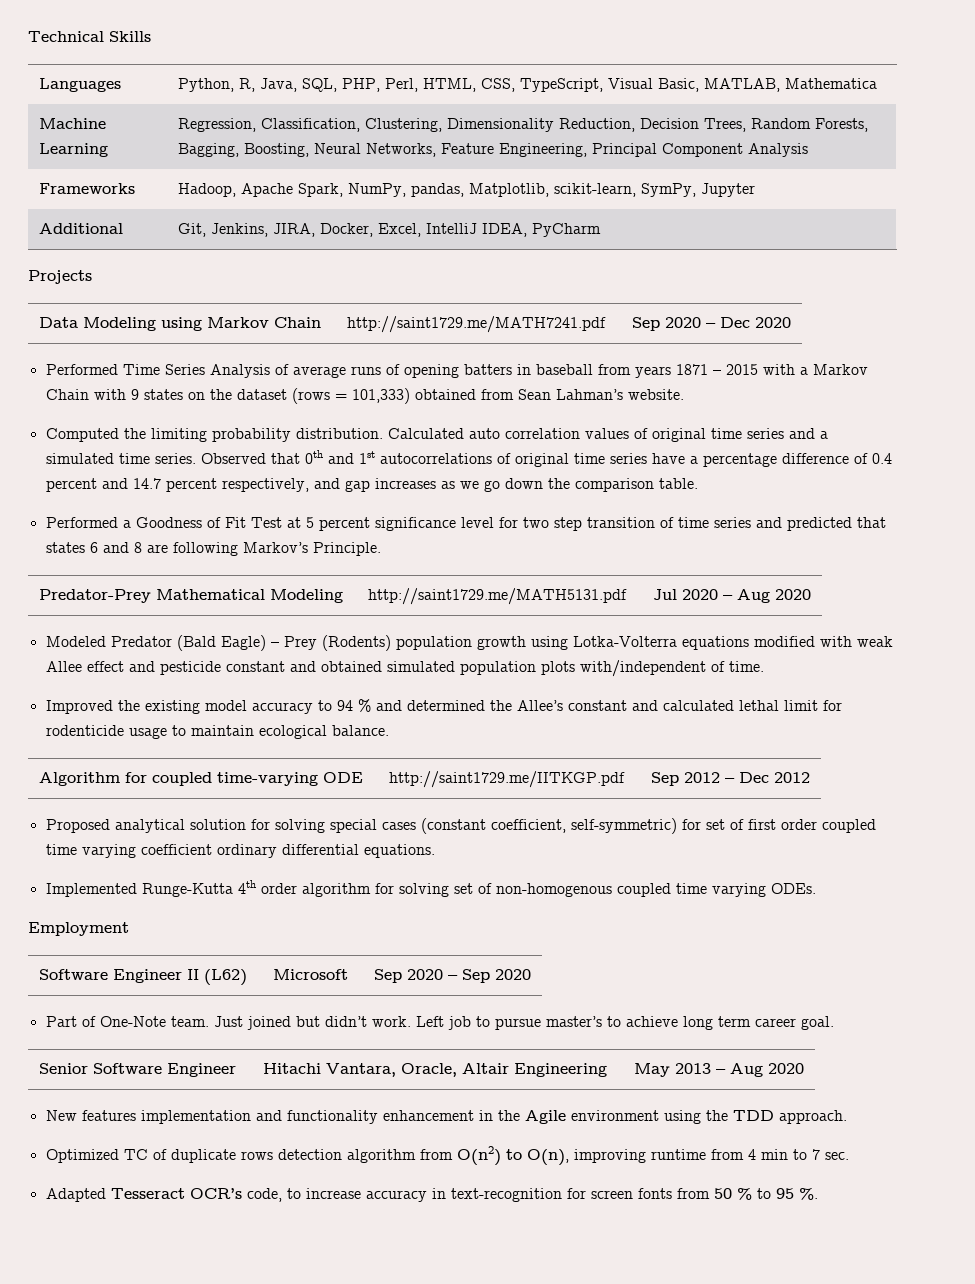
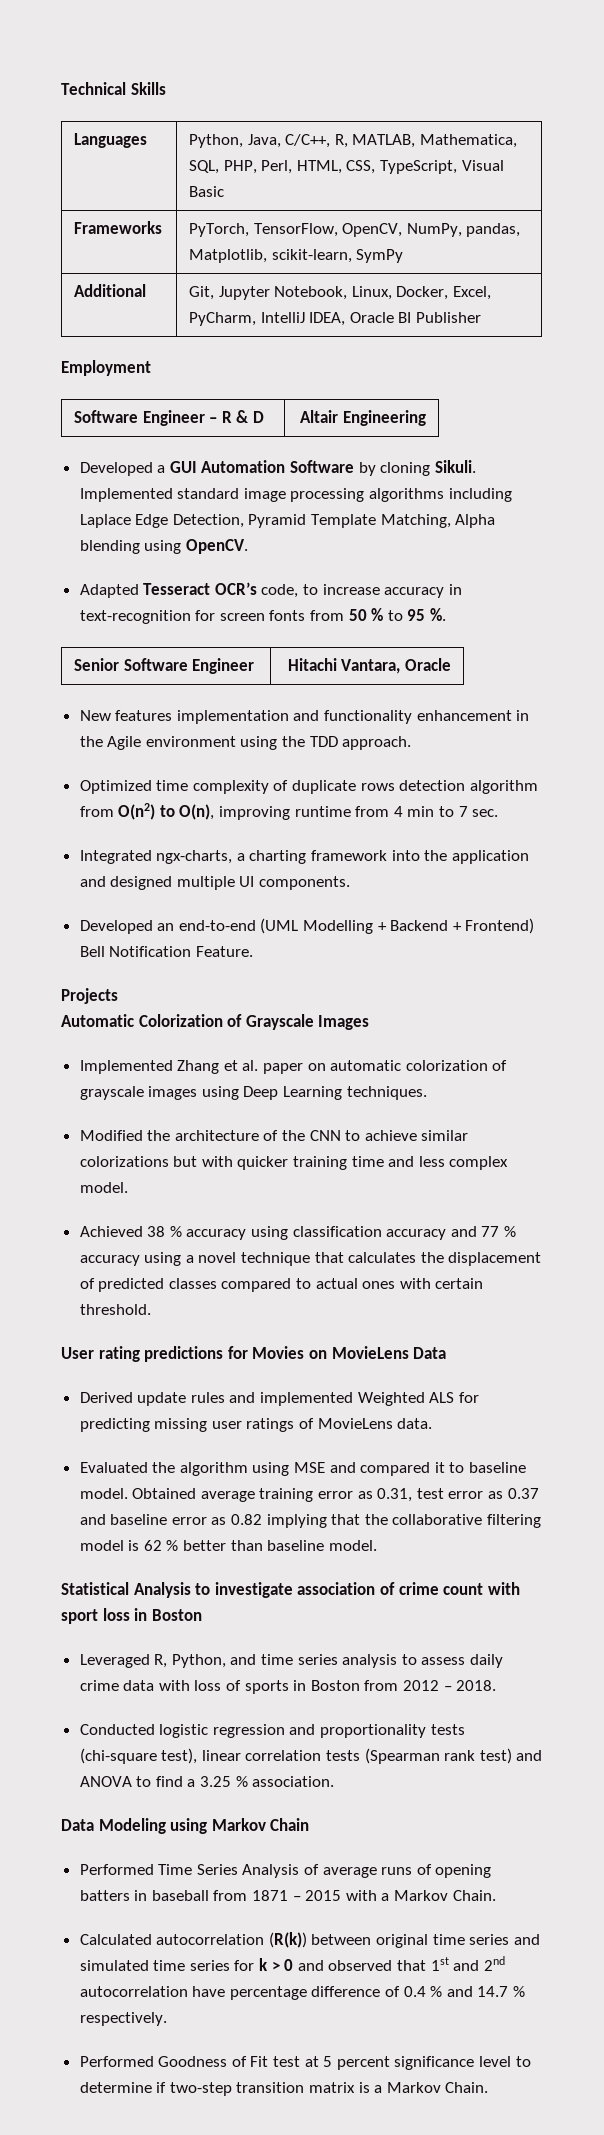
- Languages | Python, R, Java, SQL, PHP, Perl, HTML, CSS, TypeScript, Visual Basic, MATLAB, Mathematica
- Machine Learning | Regression, Classification, Clustering, Dimensionality Reduction, Decision Trees, Random Forests, Bagging, Boosting, Neural Networks, Feature Engineering, Principal Component Analysis
- Frameworks | Hadoop, Apache Spark, NumPy, pandas, Matplotlib, scikit-learn, SymPy, Jupyter
+ Languages | Python, Java, C/C++, R, MATLAB, Mathematica, SQL, PHP, Perl, HTML, CSS, TypeScript, Visual Basic
+ Frameworks | PyTorch, TensorFlow, OpenCV, NumPy, pandas, Matplotlib, scikit-learn, SymPy
- Additional | Git, Jenkins, JIRA, Docker, Excel, IntelliJ IDEA, PyCharm
- Projects
- Data Modeling using Markov Chain | http://saint1729.me/MATH7241.pdf | Sep 2020 – Dec 2020
- Performed Time Series Analysis of average runs of opening batters in baseball from years 1871 – 2015 with a Markov Chain with 9 states on the dataset (rows = 101,333) obtained from Sean Lahman’s website.
- Computed the limiting probability distribution. Calculated auto correlation values of original time series and a simulated time series. Observed that 0th and 1st autocorrelations of original time series have a percentage difference of 0.4 percent and 14.7 percent respectively, and gap increases as we go down the comparison table.
- Performed a Goodness of Fit Test at 5 percent significance level for two step transition of time series and predicted that states 6 and 8 are following Markov’s Principle.
- Predator-Prey Mathematical Modeling | http://saint1729.me/MATH5131.pdf | Jul 2020 – Aug 2020
- Modeled Predator (Bald Eagle) – Prey (Rodents) population growth using Lotka-Volterra equations modified with weak Allee effect and pesticide constant and obtained simulated population plots with/independent of time.
- Improved the existing model accuracy to 94 % and determined the Allee’s constant and calculated lethal limit for rodenticide usage to maintain ecological balance.
- Algorithm for coupled time-varying ODE | http://saint1729.me/IITKGP.pdf | Sep 2012 – Dec 2012
- Proposed analytical solution for solving special cases (constant coefficient, self-symmetric) for set of first order coupled time varying coefficient ordinary differential equations.
- Implemented Runge-Kutta 4th order algorithm for solving set of non-homogenous coupled time varying ODEs.
+ Additional | Git, Jupyter Notebook, Linux, Docker, Excel, PyCharm, IntelliJ IDEA, Oracle BI Publisher
  Employment
- Software Engineer II (L62) | Microsoft | Sep 2020 – Sep 2020
- Part of One-Note team. Just joined but didn’t work. Left job to pursue master’s to achieve long term career goal.
- Senior Software Engineer | Hitachi Vantara, Oracle, Altair Engineering | May 2013 – Aug 2020
- New features implementation and functionality enhancement in the Agile environment using the TDD approach.
- Optimized TC of duplicate rows detection algorithm from O(n2) to O(n), improving runtime from 4 min to 7 sec.
+ Software Engineer – R & D | Altair Engineering
+ Developed a GUI Automation Software by cloning Sikuli. Implemented standard image processing algorithms including Laplace Edge Detection, Pyramid Template Matching, Alpha blending using OpenCV.
+ Senior Software Engineer | Hitachi Vantara, Oracle
+ New features implementation and functionality enhancement in the Agile environment using the TDD approach.
+ Optimized time complexity of duplicate rows detection algorithm from O(n2) to O(n), improving runtime from 4 min to 7 sec.
+ Integrated ngx-charts, a charting framework into the application and designed multiple UI components.
+ Developed an end-to-end (UML Modelling + Backend + Frontend) Bell Notification Feature.
+ Projects
+ Automatic Colorization of Grayscale Images
+ Implemented Zhang et al. paper on automatic colorization of grayscale images using Deep Learning techniques.
+ Modified the architecture of the CNN to achieve similar colorizations but with quicker training time and less complex model.
+ Achieved 38 % accuracy using classification accuracy and 77 % accuracy using a novel technique that calculates the displacement of predicted classes compared to actual ones with certain threshold.
+ User rating predictions for Movies on MovieLens Data
+ Derived update rules and implemented Weighted ALS for predicting missing user ratings of MovieLens data.
+ Evaluated the algorithm using MSE and compared it to baseline model. Obtained average training error as 0.31, test error as 0.37 and baseline error as 0.82 implying that the collaborative filtering model is 62 % better than baseline model.
+ Statistical Analysis to investigate association of crime count with sport loss in Boston
+ Leveraged R, Python, and time series analysis to assess daily crime data with loss of sports in Boston from 2012 – 2018.
+ Conducted logistic regression and proportionality tests (chi-square test), linear correlation tests (Spearman rank test) and ANOVA to find a 3.25 % association.
+ Data Modeling using Markov Chain
+ Performed Time Series Analysis of average runs of opening batters in baseball from 1871 – 2015 with a Markov Chain.
+ Calculated autocorrelation (R(k)) between original time series and simulated time series for k > 0 and observed that 1st and 2nd autocorrelation have percentage difference of 0.4 % and 14.7 % respectively.
+ Performed Goodness of Fit test at 5 percent significance level to determine if two-step transition matrix is a Markov Chain.

